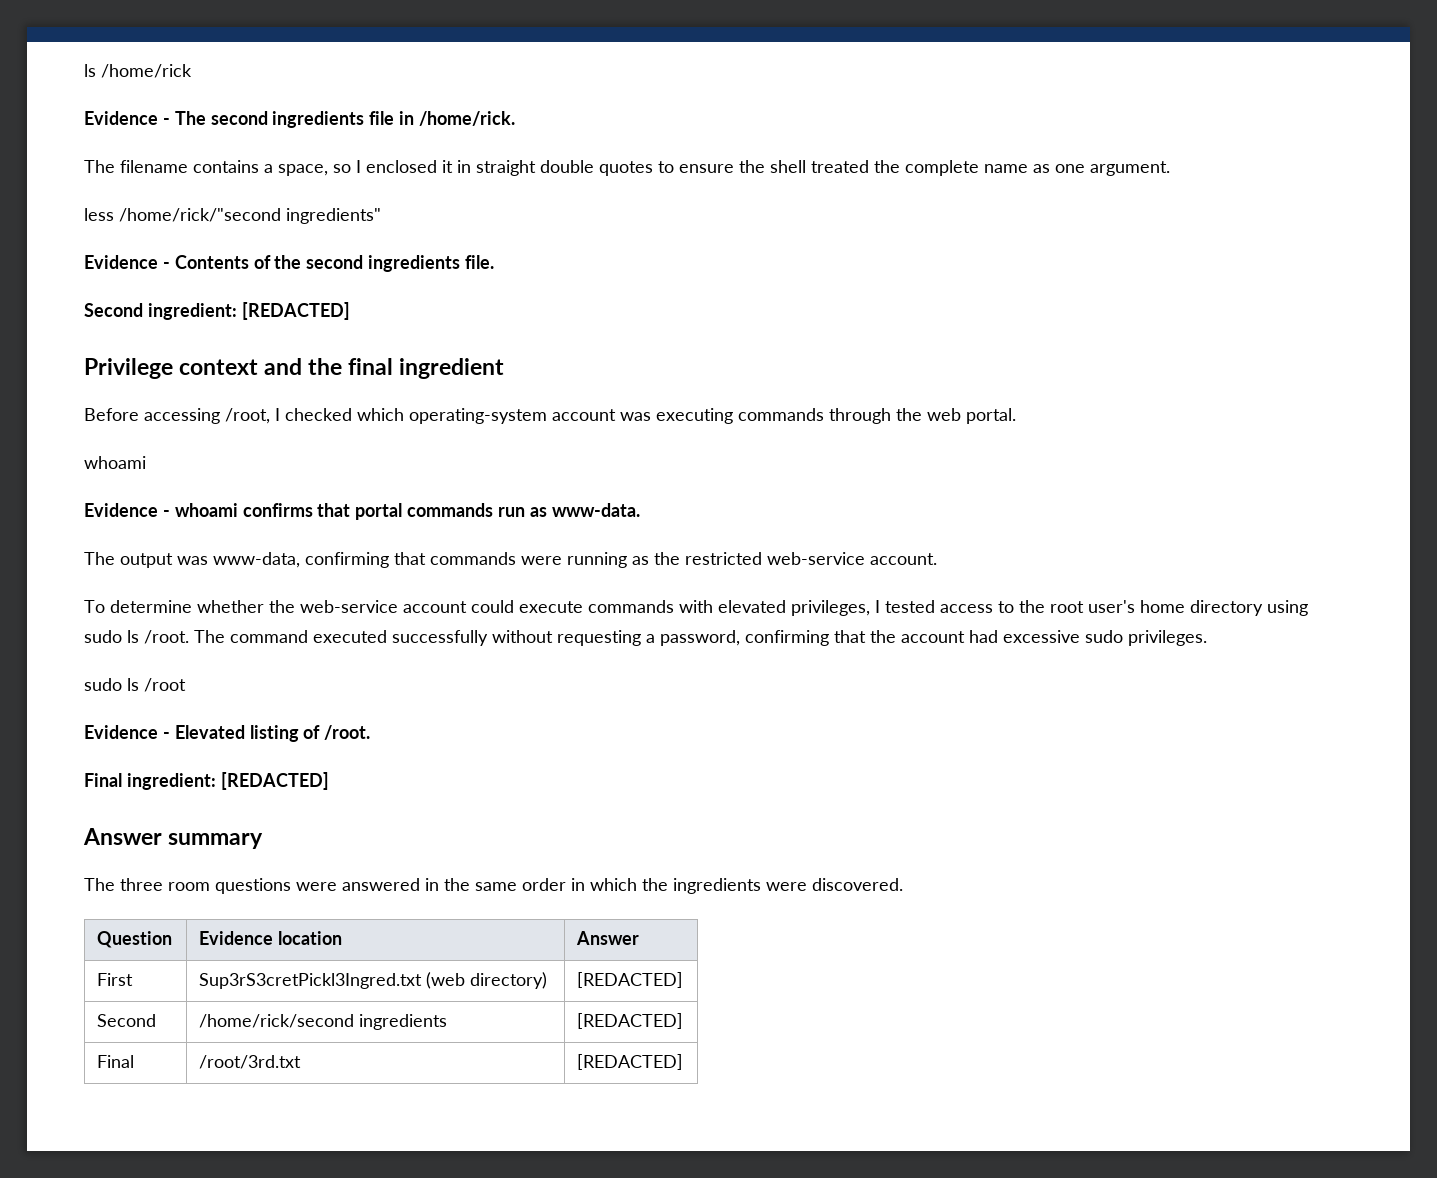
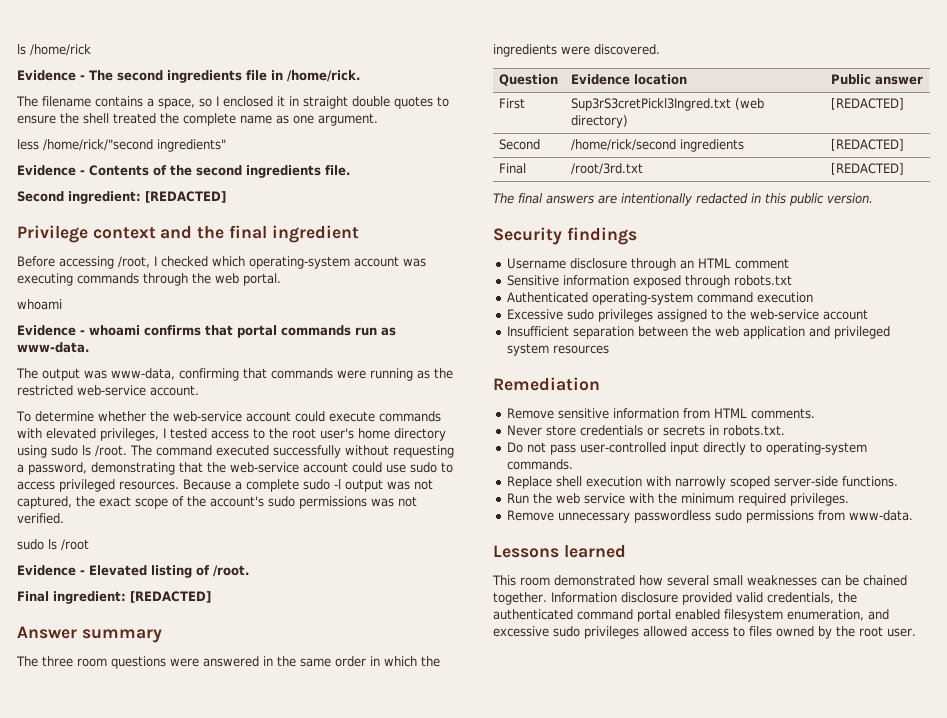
- The command executed successfully without requesting a password, confirming that the account had excessive sudo privileges.
+ The command executed successfully without requesting a password, demonstrating that the web-service account could use sudo to access privileged resources. Because a complete sudo -l output was not captured, the exact scope of the account's sudo permissions was not verified.
- Question | Evidence location | Answer
+ Question | Evidence location | Public answer
+ The final answers are intentionally redacted in this public version.
+ Security findings
+ Username disclosure through an HTML comment
+ Sensitive information exposed through robots.txt
+ Authenticated operating-system command execution
+ Excessive sudo privileges assigned to the web-service account
+ Insufficient separation between the web application and privileged system resources
+ Remediation
+ Remove sensitive information from HTML comments.
+ Never store credentials or secrets in robots.txt.
+ Do not pass user-controlled input directly to operating-system commands.
+ Replace shell execution with narrowly scoped server-side functions.
+ Run the web service with the minimum required privileges.
+ Remove unnecessary passwordless sudo permissions from www-data.
+ Lessons learned
+ This room demonstrated how several small weaknesses can be chained together. Information disclosure provided valid credentials, the authenticated command portal enabled filesystem enumeration, and excessive sudo privileges allowed access to files owned by the root user.

